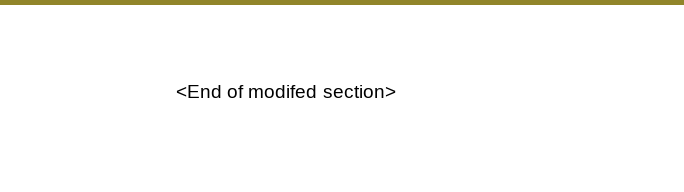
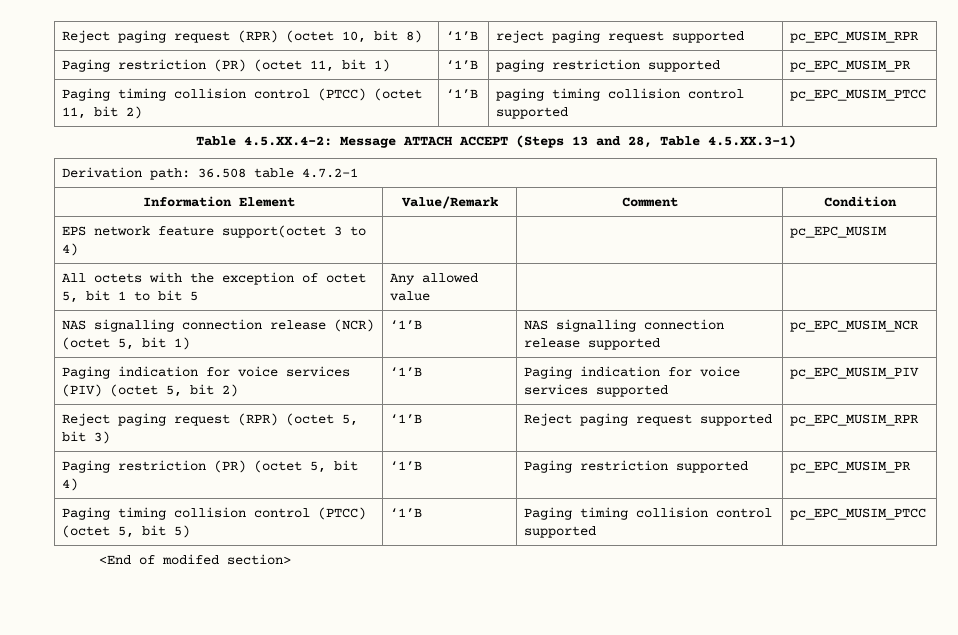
+ Reject paging request (RPR) (octet 10, bit 8) | ‘1’B | reject paging request supported | pc_EPC_MUSIM_RPR
+ Paging restriction (PR) (octet 11, bit 1) | ‘1’B | paging restriction supported | pc_EPC_MUSIM_PR
+ Paging timing collision control (PTCC) (octet 11, bit 2) | ‘1’B | paging timing collision control supported | pc_EPC_MUSIM_PTCC
+ Table 4.5.XX.4-2: Message ATTACH ACCEPT (Steps 13 and 28, Table 4.5.XX.3-1)
+ Derivation path: 36.508 table 4.7.2-1
+ Information Element | Value/Remark | Comment | Condition
+ EPS network feature support(octet 3 to 4) | | | pc_EPC_MUSIM
+ All octets with the exception of octet 5, bit 1 to bit 5 | Any allowed value | |
+ NAS signalling connection release (NCR) (octet 5, bit 1) | ‘1’B | NAS signalling connection release supported | pc_EPC_MUSIM_NCR
+ Paging indication for voice services (PIV) (octet 5, bit 2) | ‘1’B | Paging indication for voice services supported | pc_EPC_MUSIM_PIV
+ Reject paging request (RPR) (octet 5, bit 3) | ‘1’B | Reject paging request supported | pc_EPC_MUSIM_RPR
+ Paging restriction (PR) (octet 5, bit 4) | ‘1’B | Paging restriction supported | pc_EPC_MUSIM_PR
+ Paging timing collision control (PTCC) (octet 5, bit 5) | ‘1’B | Paging timing collision control supported | pc_EPC_MUSIM_PTCC

